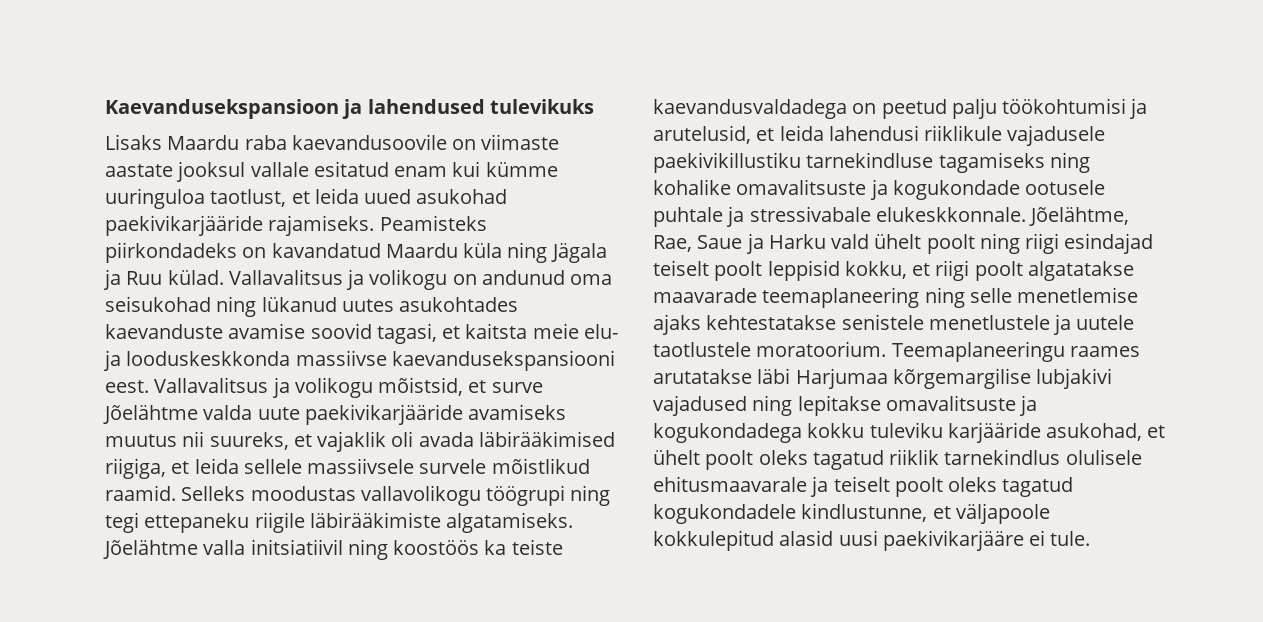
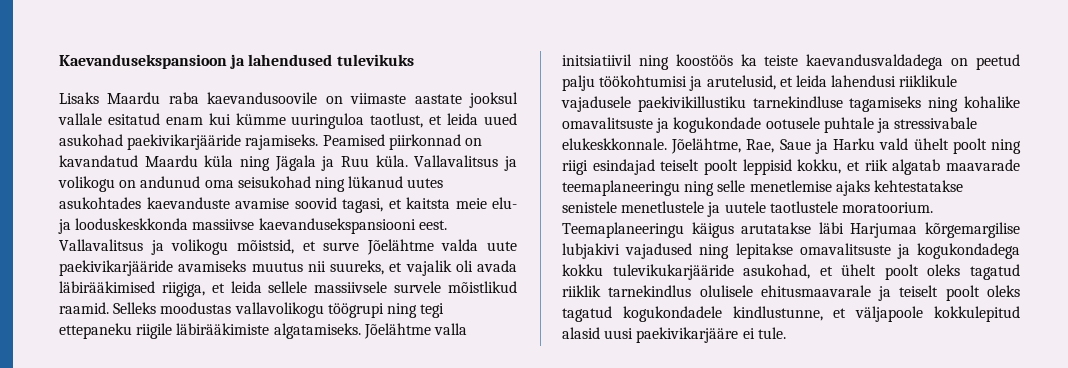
- Peamisteks piirkondadeks on kavandatud Maardu küla ning Jägala ja Ruu külad.
+ Peamised piirkonnad on kavandatud Maardu küla ning Jägala ja Ruu küla.
- Vallavalitsus ja volikogu mõistsid, et surve Jõelähtme valda uute paekivikarjääride avamiseks muutus nii suureks, et vajaklik oli avada läbirääkimised riigiga, et leida sellele massiivsele survele mõistlikud raamid.
+ Vallavalitsus ja volikogu mõistsid, et surve Jõelähtme valda uute paekivikarjääride avamiseks muutus nii suureks, et vajalik oli avada läbirääkimised riigiga, et leida sellele massiivsele survele mõistlikud raamid.
- Jõelähtme, Rae, Saue ja Harku vald ühelt poolt ning riigi esindajad teiselt poolt leppisid kokku, et riigi poolt algatatakse maavarade teemaplaneering ning selle menetlemise ajaks kehtestatakse senistele menetlustele ja uutele taotlustele moratoorium.
+ Jõelähtme, Rae, Saue ja Harku vald ühelt poolt ning riigi esindajad teiselt poolt leppisid kokku, et riik algatab maavarade teemaplaneeringu ning selle menetlemise ajaks kehtestatakse senistele menetlustele ja uutele taotlustele moratoorium.
- Teemaplaneeringu raames arutatakse läbi Harjumaa kõrgemargilise lubjakivi vajadused ning lepitakse omavalitsuste ja kogukondadega kokku tuleviku karjääride asukohad, et ühelt poolt oleks tagatud riiklik tarnekindlus olulisele ehitusmaavarale ja teiselt poolt oleks tagatud kogukondadele kindlustunne, et väljapoole kokkulepitud alasid uusi paekivikarjääre ei tule.
+ Teemaplaneeringu käigus arutatakse läbi Harjumaa kõrgemargilise lubjakivi vajadused ning lepitakse omavalitsuste ja kogukondadega kokku tulevikukarjääride asukohad, et ühelt poolt oleks tagatud riiklik tarnekindlus olulisele ehitusmaavarale ja teiselt poolt oleks tagatud kogukondadele kindlustunne, et väljapoole kokkulepitud alasid uusi paekivikarjääre ei tule.

